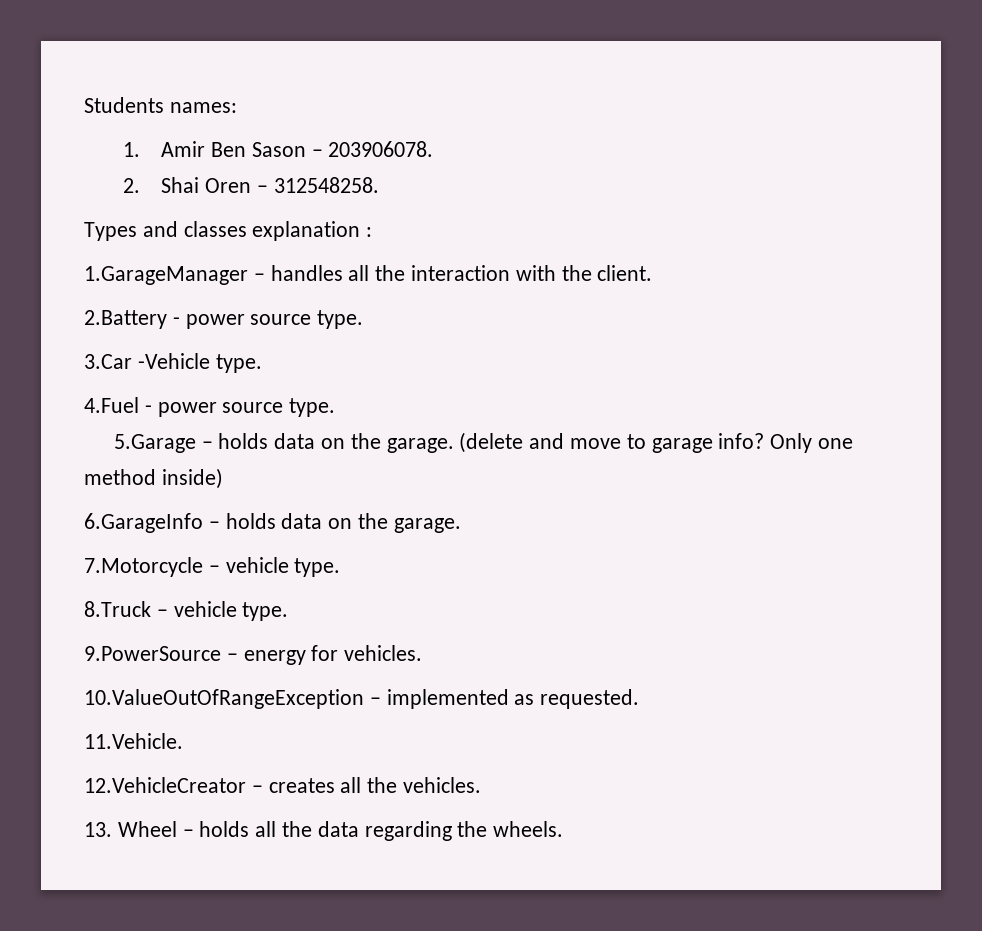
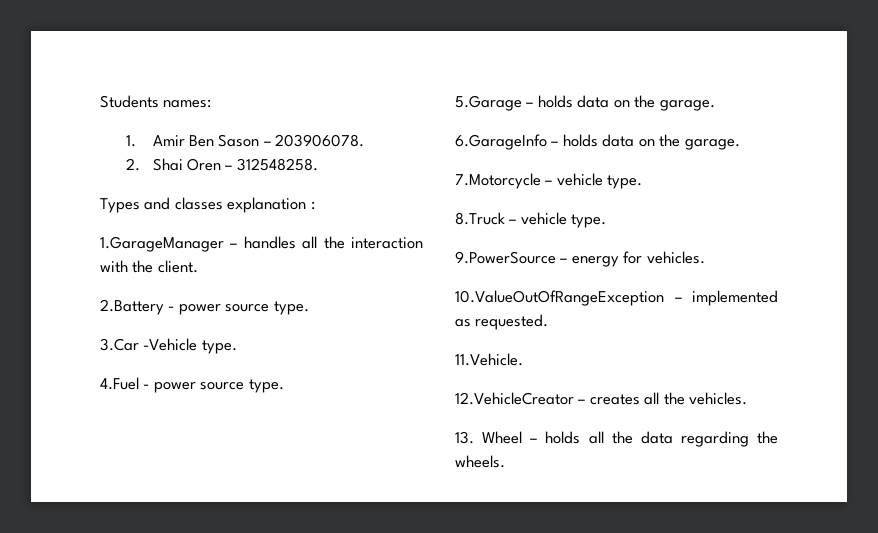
- (delete and move to garage info? Only one method inside)

